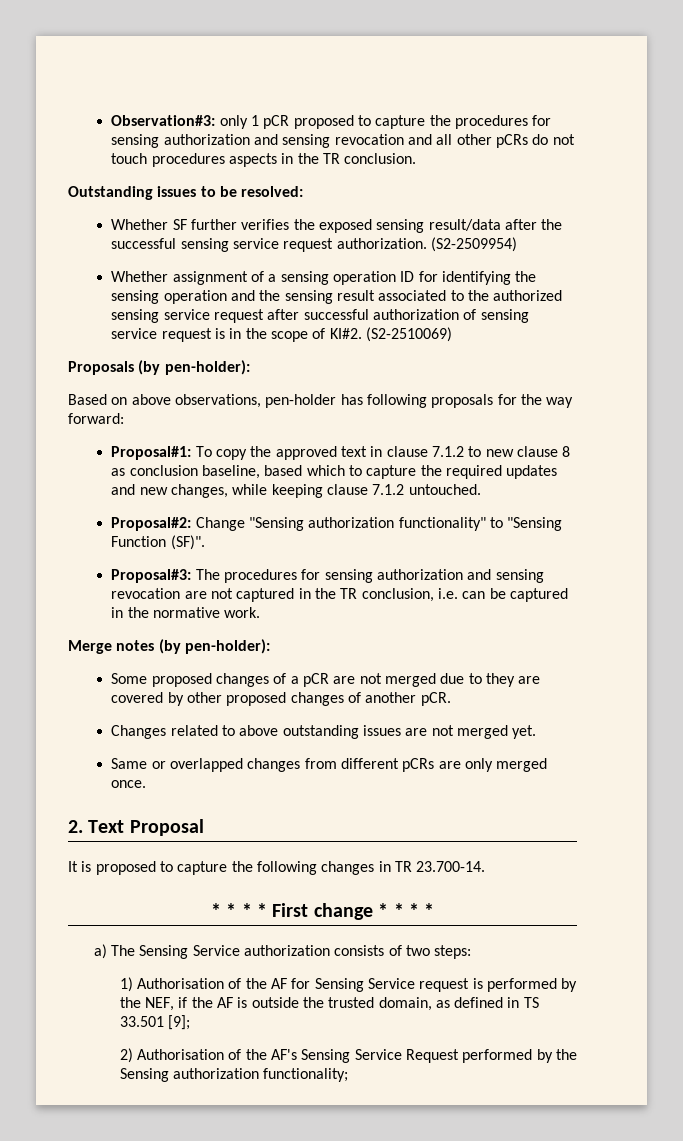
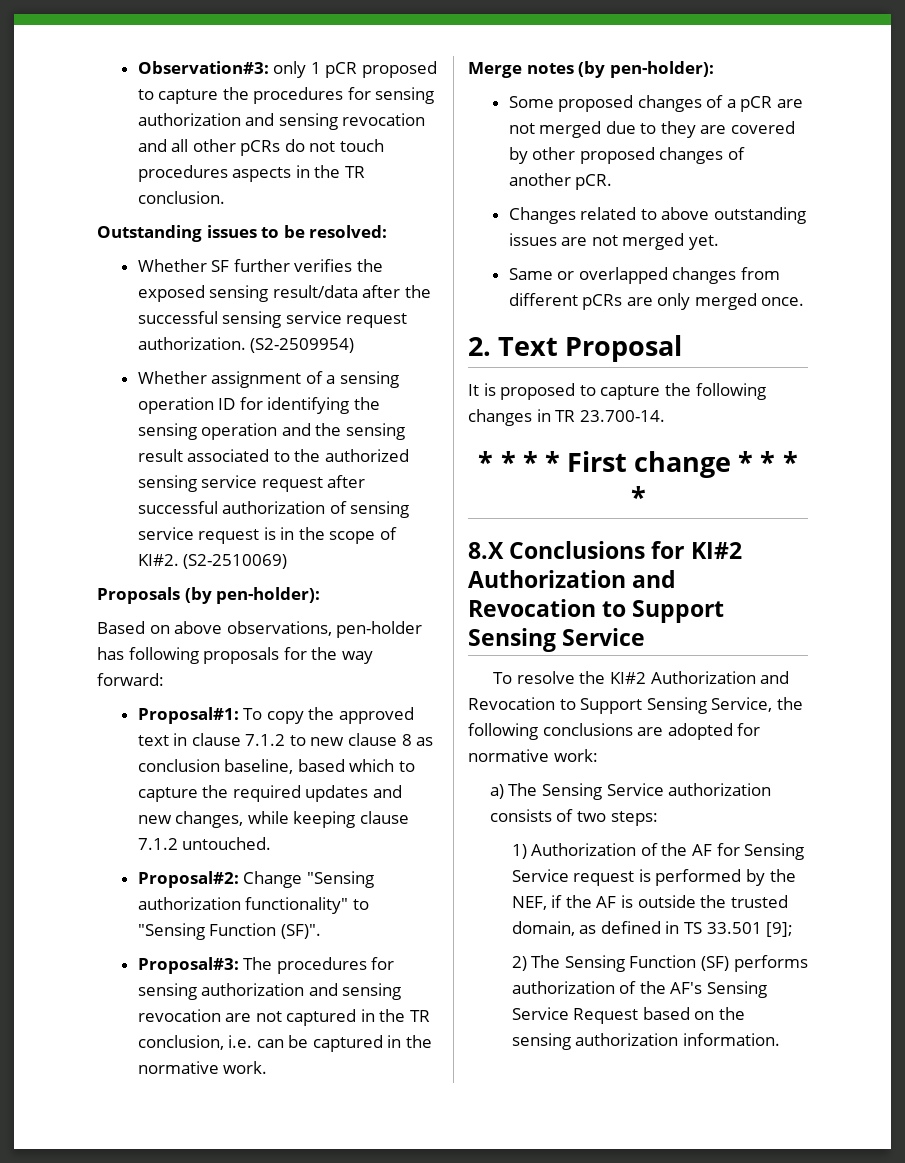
+ 8.X Conclusions for KI#2 Authorization and Revocation to Support Sensing Service
+ To resolve the KI#2 Authorization and Revocation to Support Sensing Service, the following conclusions are adopted for normative work:
- 1) Authorisation of the AF for Sensing Service request is performed by the NEF, if the AF is outside the trusted domain, as defined in TS 33.501 [9];
+ 1) Authorization of the AF for Sensing Service request is performed by the NEF, if the AF is outside the trusted domain, as defined in TS 33.501 [9];
- 2) Authorisation of the AF's Sensing Service Request performed by the Sensing authorization functionality;
+ 2) The Sensing Function (SF) performs authorization of the AF's Sensing Service Request based on the sensing authorization information.

